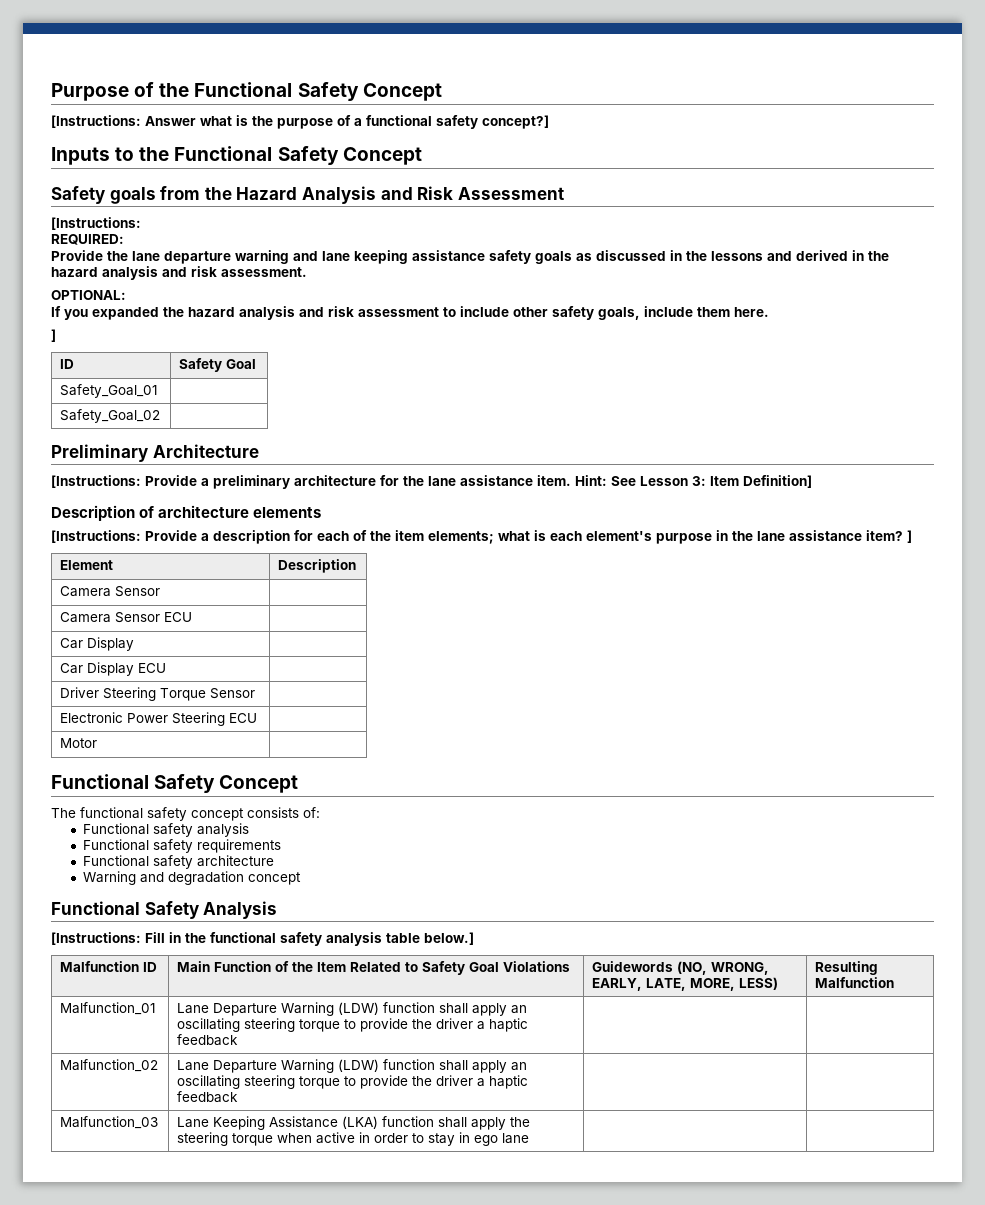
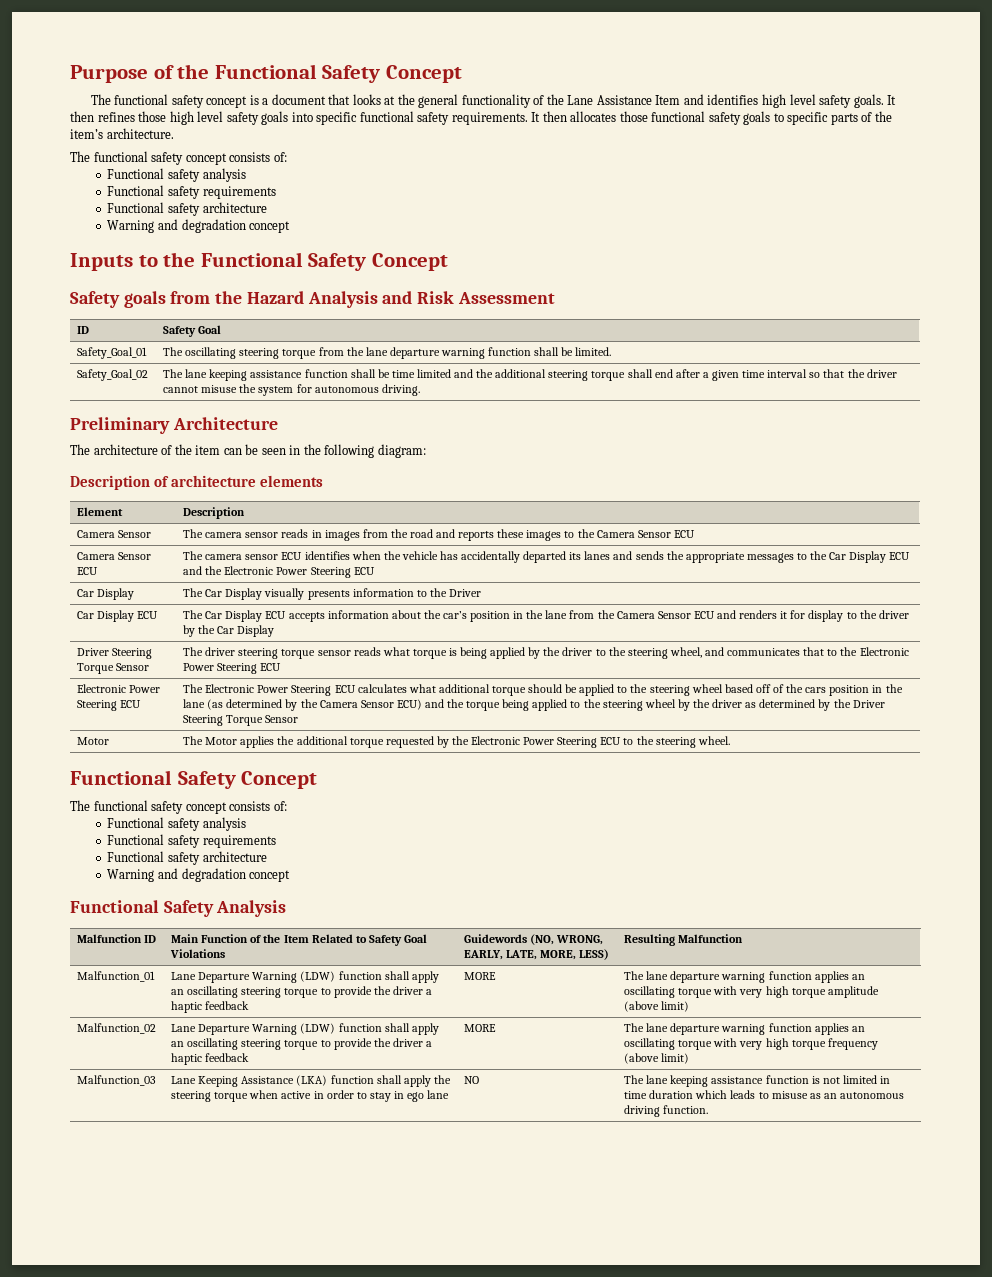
- [Instructions: Answer what is the purpose of a functional safety concept?]
+ The functional safety concept is a document that looks at the general functionality of the Lane Assistance Item and identifies high level safety goals. It then refines those high level safety goals into specific functional safety requirements. It then allocates those functional safety goals to specific parts of the item’s architecture.
+ The functional safety concept consists of:
+ Functional safety analysis
+ Functional safety requirements
+ Functional safety architecture
+ Warning and degradation concept
  Safety goals from the Hazard Analysis and Risk Assessment
- [Instructions:
- REQUIRED:
- Provide the lane departure warning and lane keeping assistance safety goals as discussed in the lessons and derived in the hazard analysis and risk assessment.
- OPTIONAL:
- If you expanded the hazard analysis and risk assessment to include other safety goals, include them here.
- ]
  ID | Safety Goal
- Safety_Goal_01 |
- Safety_Goal_02 |
+ Safety_Goal_01 | The oscillating steering torque from the lane departure warning function shall be limited.
+ Safety_Goal_02 | The lane keeping assistance function shall be time limited and the additional steering torque shall end after a given time interval so that the driver cannot misuse the system for autonomous driving.
  Preliminary Architecture
- [Instructions: Provide a preliminary architecture for the lane assistance item. Hint: See Lesson 3: Item Definition]
+ The architecture of the item can be seen in the following diagram:
  Description of architecture elements
- [Instructions: Provide a description for each of the item elements; what is each element's purpose in the lane assistance item? ]
  Element | Description
- Camera Sensor |
- Camera Sensor ECU |
- Car Display |
- Car Display ECU |
- Driver Steering Torque Sensor |
- Electronic Power Steering ECU |
- Motor |
+ Camera Sensor | The camera sensor reads in images from the road and reports these images to the Camera Sensor ECU
+ Camera Sensor ECU | The camera sensor ECU identifies when the vehicle has accidentally departed its lanes and sends the appropriate messages to the Car Display ECU and the Electronic Power Steering ECU
+ Car Display | The Car Display visually presents information to the Driver
+ Car Display ECU | The Car Display ECU accepts information about the car’s position in the lane from the Camera Sensor ECU and renders it for display to the driver by the Car Display
+ Driver Steering Torque Sensor | The driver steering torque sensor reads what torque is being applied by the driver to the steering wheel, and communicates that to the Electronic Power Steering ECU
+ Electronic Power Steering ECU | The Electronic Power Steering ECU calculates what additional torque should be applied to the steering wheel based off of the cars position in the lane (as determined by the Camera Sensor ECU) and the torque being applied to the steering wheel by the driver as determined by the Driver Steering Torque Sensor
+ Motor | The Motor applies the additional torque requested by the Electronic Power Steering ECU to the steering wheel.
- [Instructions: Fill in the functional safety analysis table below.]
- Malfunction_01 | Lane Departure Warning (LDW) function shall apply an oscillating steering torque to provide the driver a haptic feedback | |
+ Malfunction_01 | Lane Departure Warning (LDW) function shall apply an oscillating steering torque to provide the driver a haptic feedback | MORE | The lane departure warning function applies an oscillating torque with very high torque amplitude (above limit)
- Malfunction_02 | Lane Departure Warning (LDW) function shall apply an oscillating steering torque to provide the driver a haptic feedback | |
+ Malfunction_02 | Lane Departure Warning (LDW) function shall apply an oscillating steering torque to provide the driver a haptic feedback | MORE | The lane departure warning function applies an oscillating torque with very high torque frequency (above limit)
+ NO | The lane keeping assistance function is not limited in time duration which leads to misuse as an autonomous driving function.

